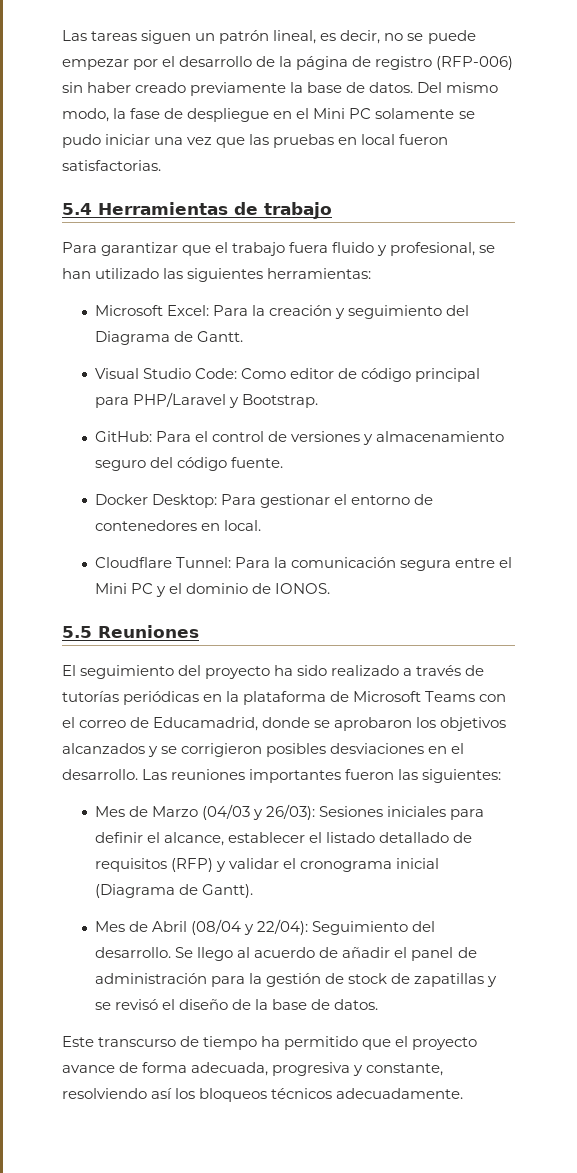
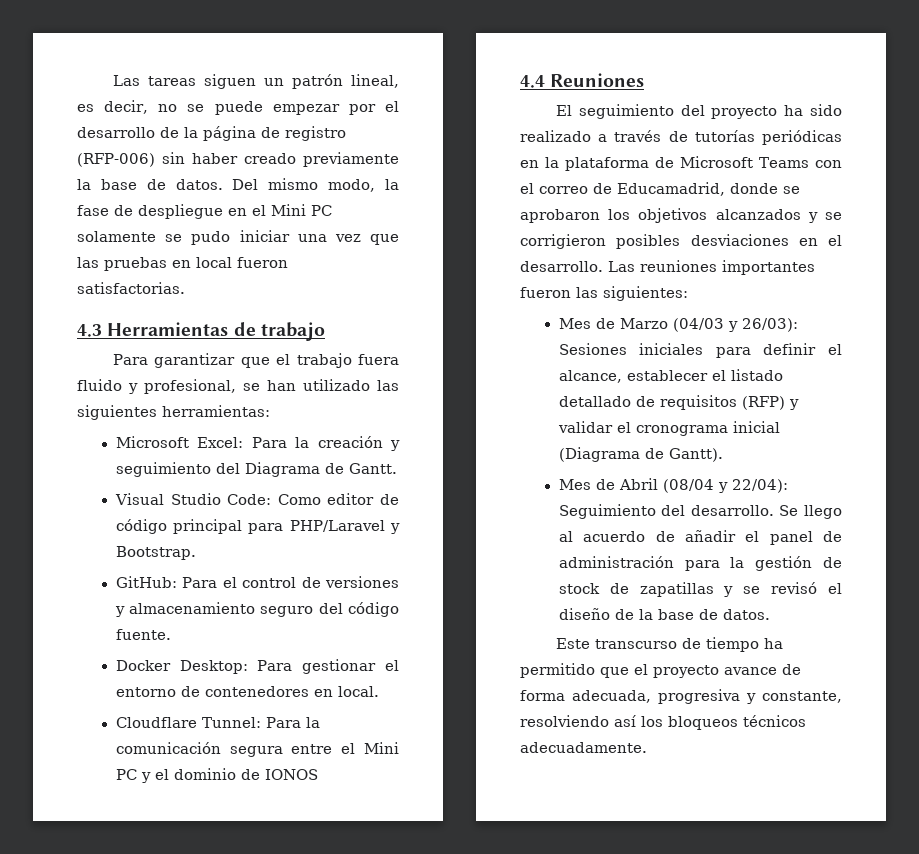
- 5.4 Herramientas de trabajo
+ 4.3 Herramientas de trabajo
- Cloudflare Tunnel: Para la comunicación segura entre el Mini PC y el dominio de IONOS.
- 5.5 Reuniones
+ Cloudflare Tunnel: Para la comunicación segura entre el Mini PC y el dominio de IONOS
+ 4.4 Reuniones

